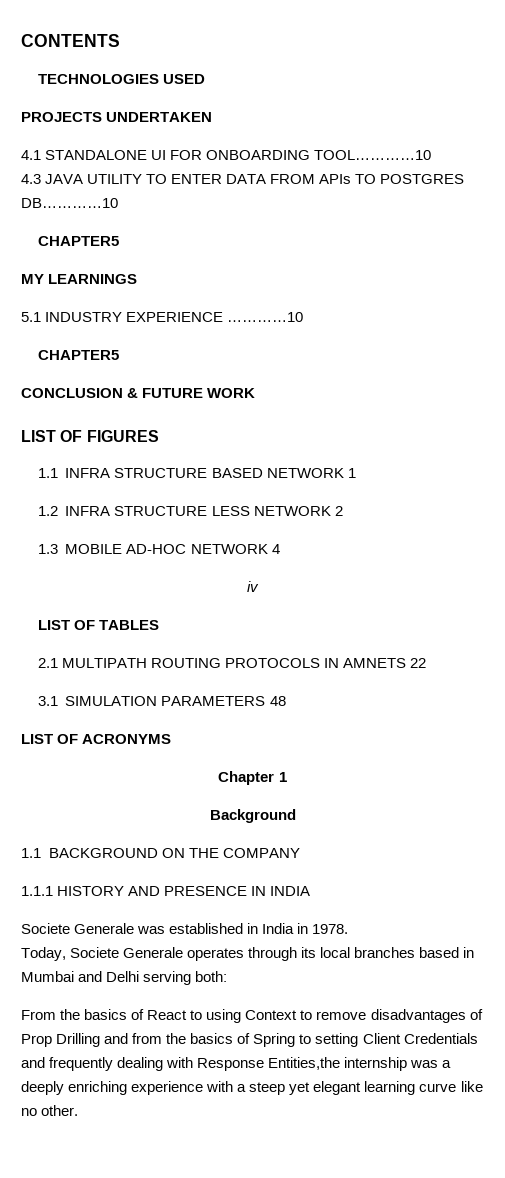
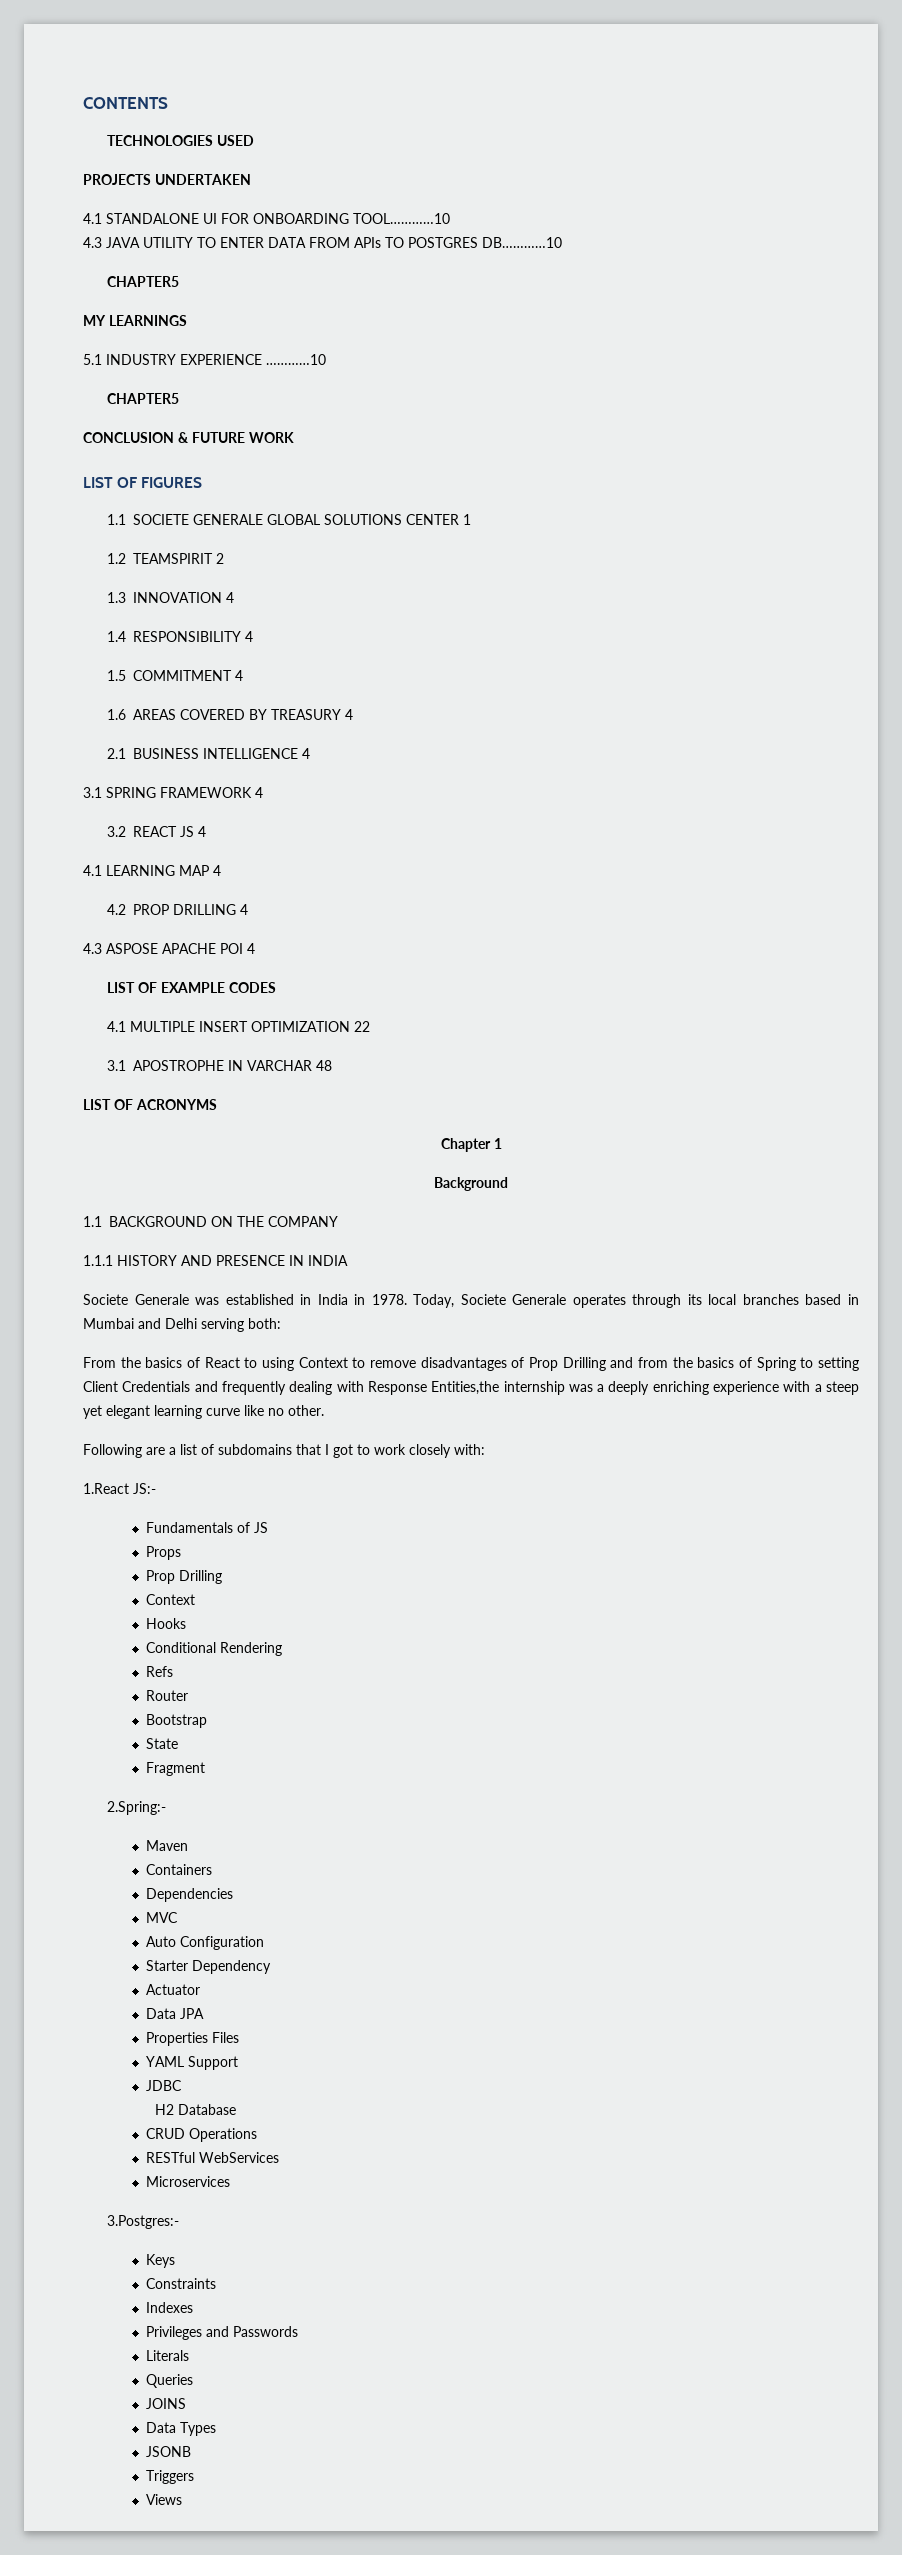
- 1.1 INFRA STRUCTURE BASED NETWORK 1
- 1.2 INFRA STRUCTURE LESS NETWORK 2
- 1.3 MOBILE AD-HOC NETWORK 4
- iv
- LIST OF TABLES
- 2.1 MULTIPATH ROUTING PROTOCOLS IN AMNETS 22
+ 1.1 SOCIETE GENERALE GLOBAL SOLUTIONS CENTER 1
+ 1.2 TEAMSPIRIT 2
+ 1.3 INNOVATION 4
+ 1.4 RESPONSIBILITY 4
+ 1.5 COMMITMENT 4
+ 1.6 AREAS COVERED BY TREASURY 4
+ 2.1 BUSINESS INTELLIGENCE 4
+ 3.1 SPRING FRAMEWORK 4
+ 3.2 REACT JS 4
+ 4.1 LEARNING MAP 4
+ 4.2 PROP DRILLING 4
+ 4.3 ASPOSE APACHE POI 4
+ LIST OF EXAMPLE CODES
+ 4.1 MULTIPLE INSERT OPTIMIZATION 22
- 3.1 SIMULATION PARAMETERS 48
+ 3.1 APOSTROPHE IN VARCHAR 48
- Societe Generale was established in India in 1978.
- Today, Societe Generale operates through its local branches based in Mumbai and Delhi serving both:
+ Societe Generale was established in India in 1978. Today, Societe Generale operates through its local branches based in Mumbai and Delhi serving both:
+ Following are a list of subdomains that I got to work closely with:
+ 1.React JS:-
+ Fundamentals of JS
+ Props
+ Prop Drilling
+ Context
+ Hooks
+ Conditional Rendering
+ Refs
+ Router
+ Bootstrap
+ State
+ Fragment
+ 2.Spring:-
+ Maven
+ Containers
+ Dependencies
+ MVC
+ Auto Configuration
+ Starter Dependency
+ Actuator
+ Data JPA
+ Properties Files
+ YAML Support
+ JDBC
+ H2 Database
+ CRUD Operations
+ RESTful WebServices
+ Microservices
+ 3.Postgres:-
+ Keys
+ Constraints
+ Indexes
+ Privileges and Passwords
+ Literals
+ Queries
+ JOINS
+ Data Types
+ JSONB
+ Triggers
+ Views

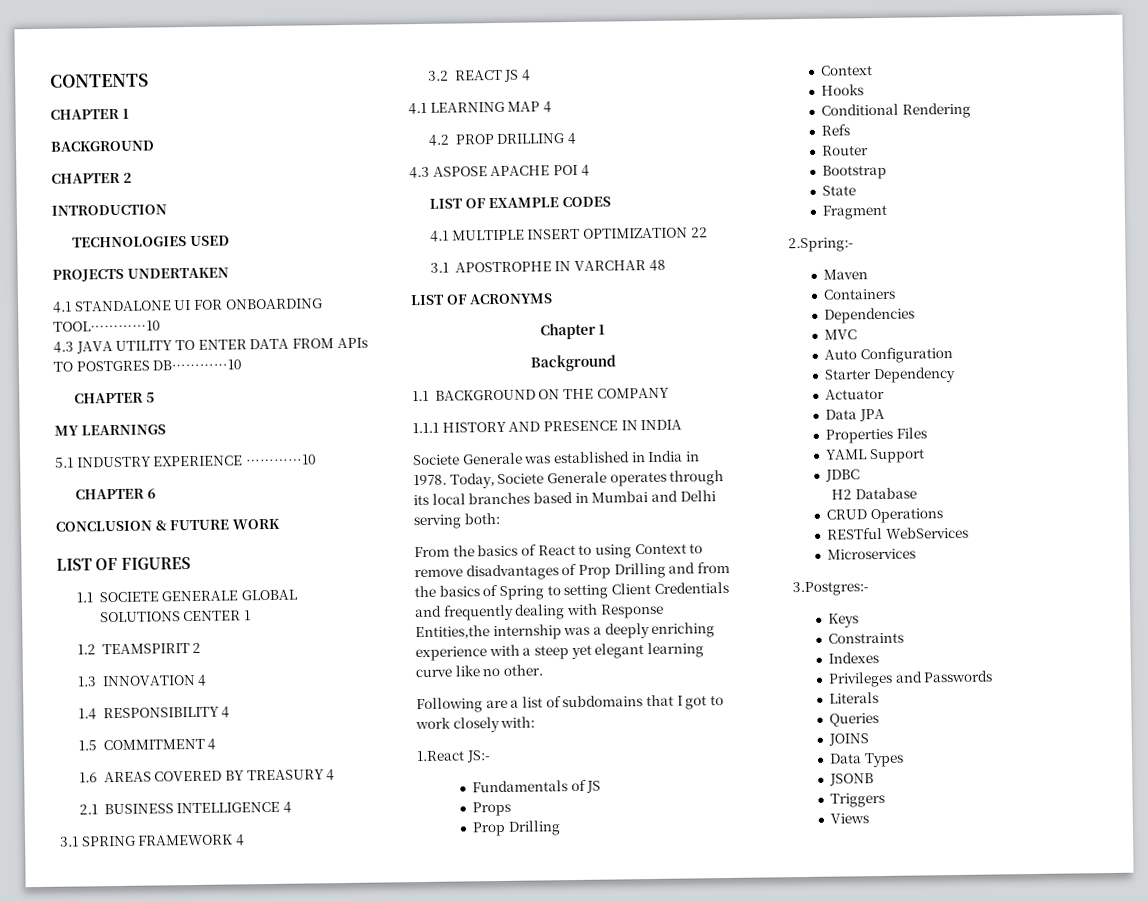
+ CHAPTER 1
+ BACKGROUND
+ CHAPTER 2
+ INTRODUCTION
  4.3 JAVA UTILITY TO ENTER DATA FROM APIs TO POSTGRES DB…………10
- CHAPTER5
+ CHAPTER 5
  5.1 INDUSTRY EXPERIENCE …………10
- CHAPTER5
+ CHAPTER 6

